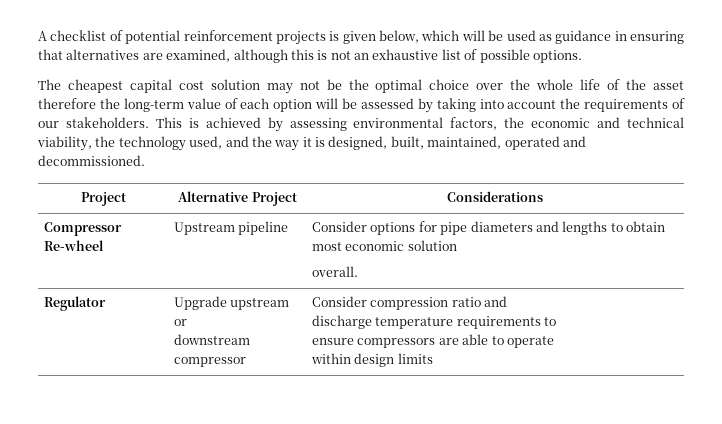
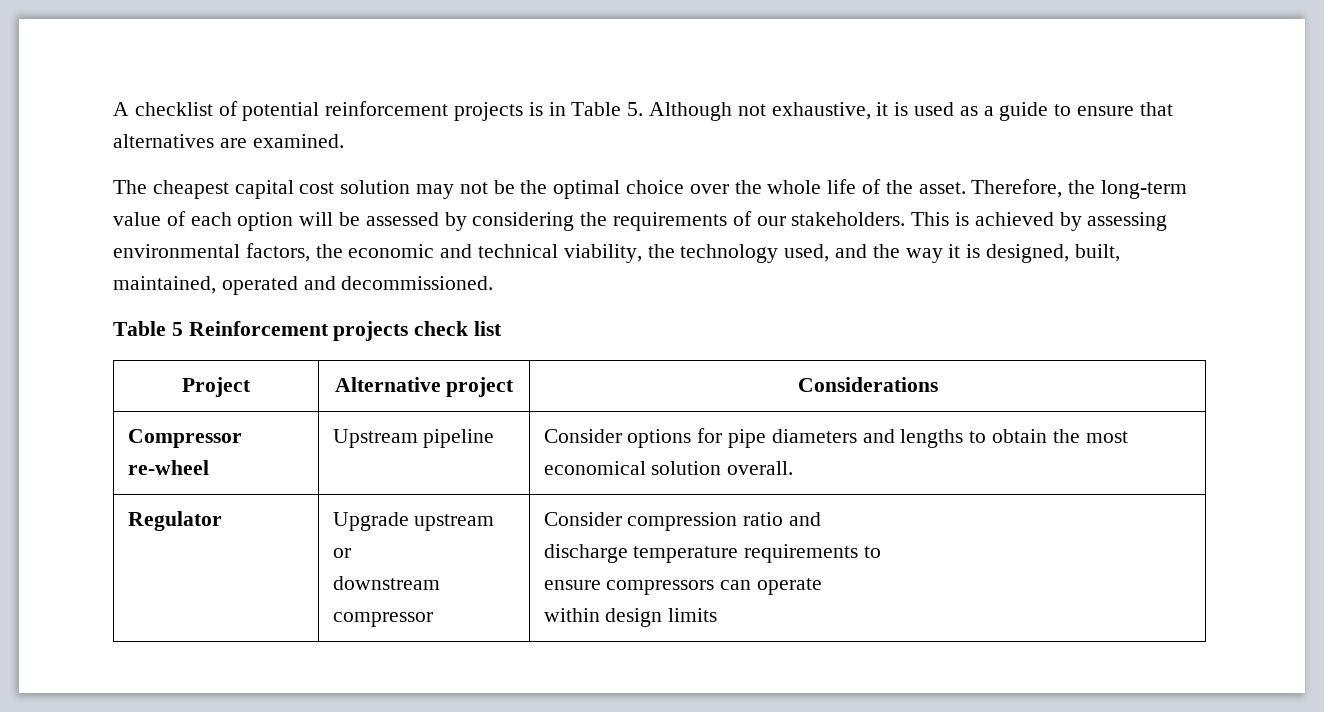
- A checklist of potential reinforcement projects is given below, which will be used as guidance in ensuring that alternatives are examined, although this is not an exhaustive list of possible options.
+ A checklist of potential reinforcement projects is in Table 5. Although not exhaustive, it is used as a guide to ensure that alternatives are examined.
- The cheapest capital cost solution may not be the optimal choice over the whole life of the asset therefore the long-term value of each option will be assessed by taking into account the requirements of our stakeholders.
+ The cheapest capital cost solution may not be the optimal choice over the whole life of the asset. Therefore, the long-term value of each option will be assessed by considering the requirements of our stakeholders.
+ Table 5 Reinforcement projects check list
- Project | Alternative Project | Considerations
+ Project | Alternative project | Considerations
- Compressor Re-wheel | Upstream pipeline | Consider options for pipe diameters and lengths to obtain most economic solution
- overall.
+ Compressor re-wheel | Upstream pipeline | Consider options for pipe diameters and lengths to obtain the most economical solution overall.
  Regulator | Upgrade upstream or
  downstream compressor | Consider compression ratio and
  discharge temperature requirements to
- ensure compressors are able to operate
+ ensure compressors can operate

